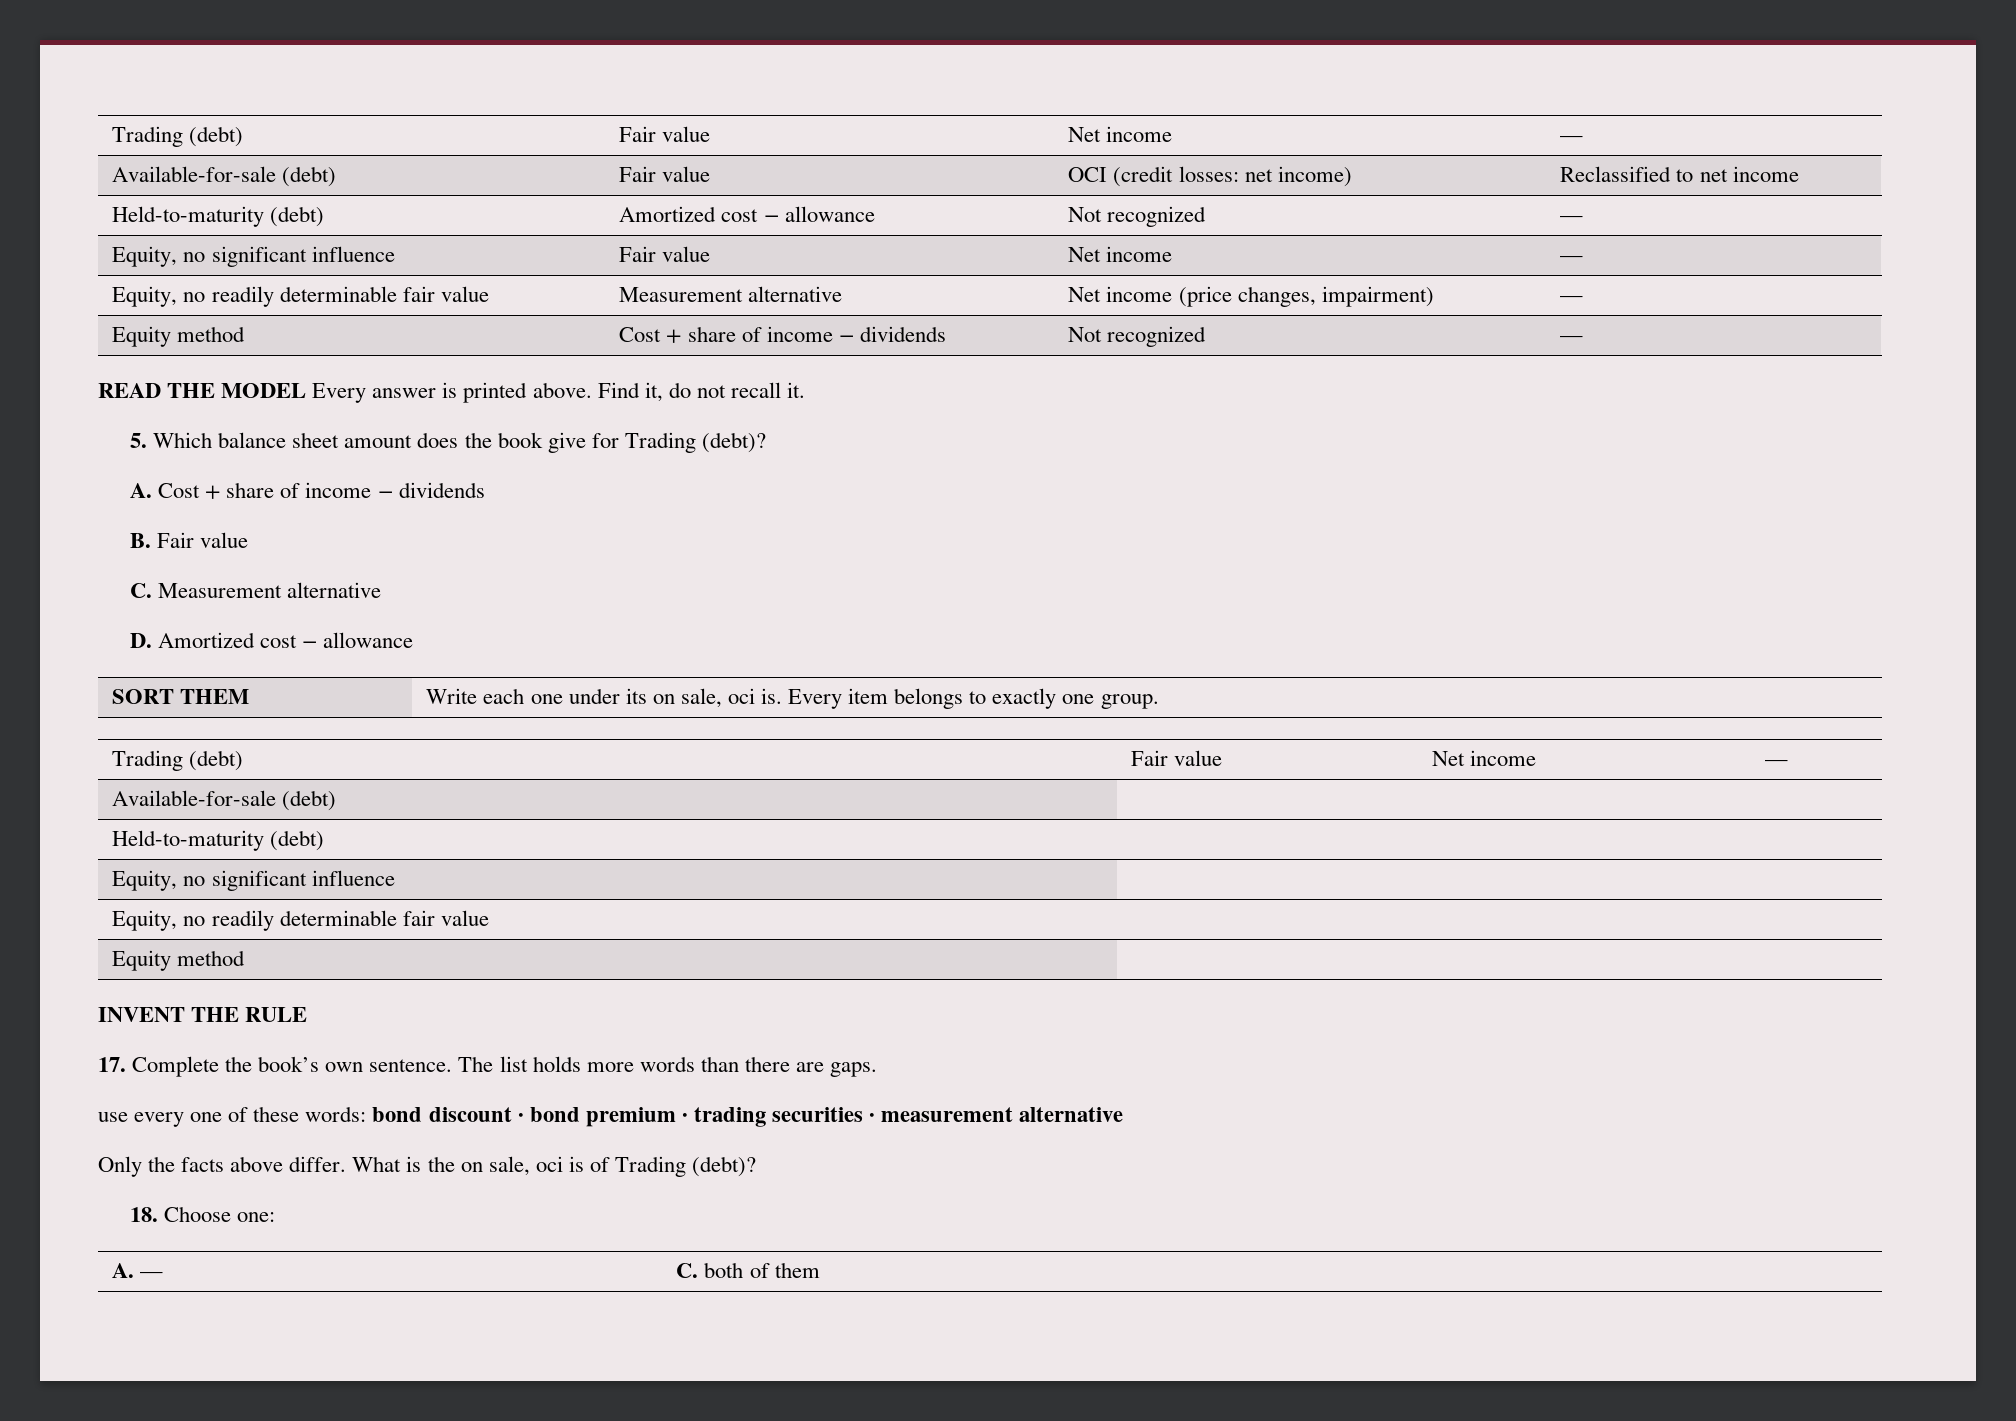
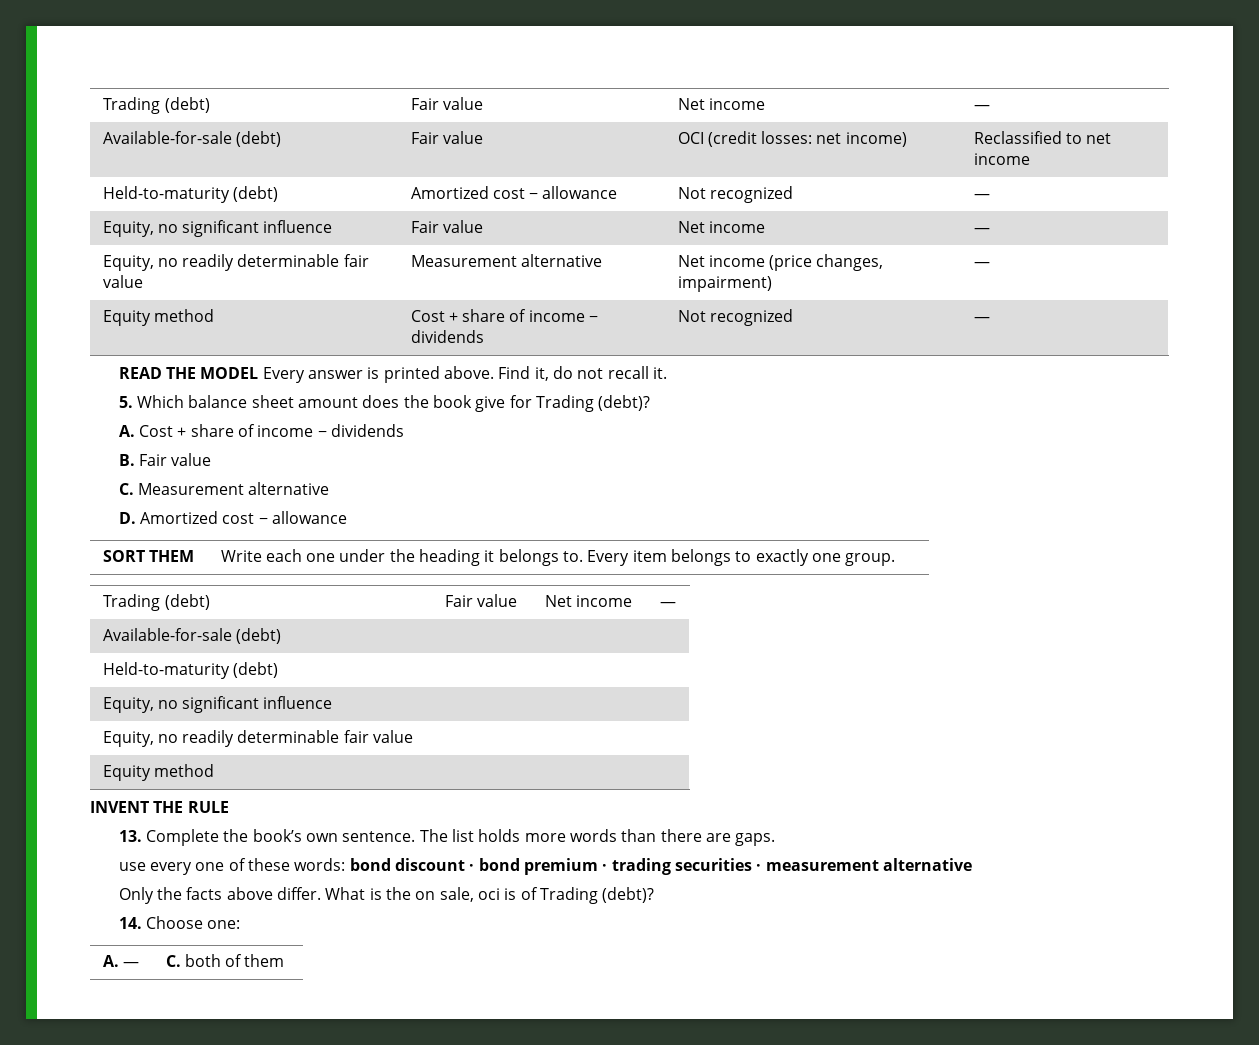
- SORT THEM | Write each one under its on sale, oci is. Every item belongs to exactly one group.
+ SORT THEM | Write each one under the heading it belongs to. Every item belongs to exactly one group.
- 17. Complete the book’s own sentence.
+ 13. Complete the book’s own sentence.
- 18. Choose one:
+ 14. Choose one:

